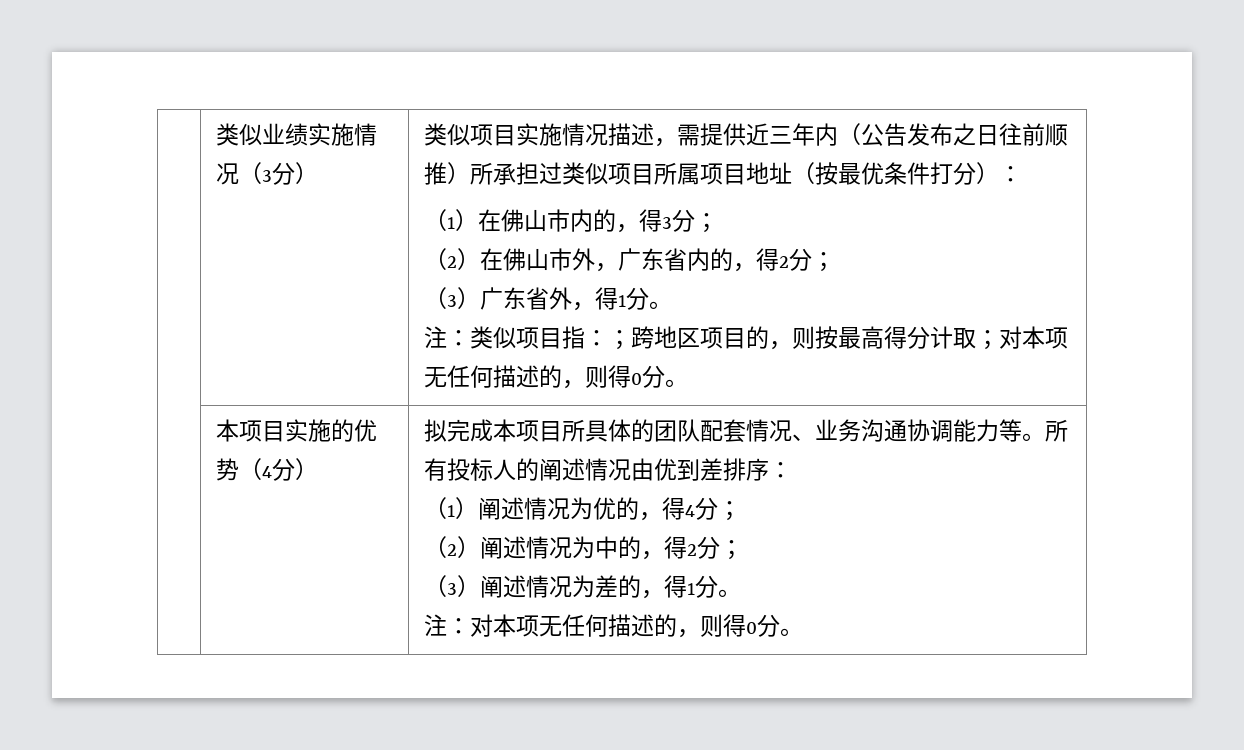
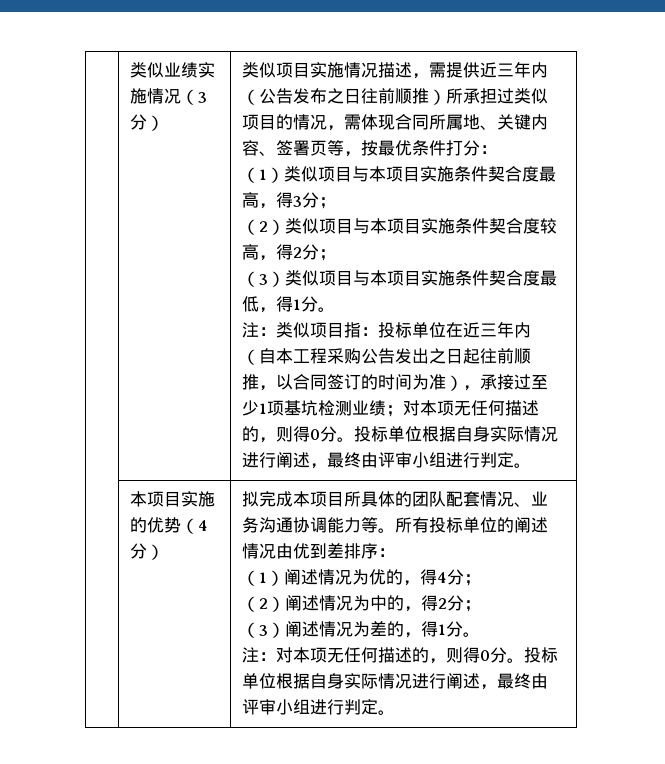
- 类似项目实施情况描述，需提供近三年内（公告发布之日往前顺推）所承担过类似项目所属项目地址（按最优条件打分）：
- （1）在佛山市内的，得3分；
+ 类似项目实施情况描述，需提供近三年内（公告发布之日往前顺推）所承担过类似项目的情况，需体现合同所属地、关键内容、签署页等，按最优条件打分：
+ （1）类似项目与本项目实施条件契合度最高，得3分；
- （2）在佛山市外，广东省内的，得2分；
- （3）广东省外，得1分。
+ （2）类似项目与本项目实施条件契合度较高，得2分；
+ （3）类似项目与本项目实施条件契合度最低，得1分。
- 注：类似项目指：；跨地区项目的，则按最高得分计取；对本项无任何描述的，则得0分。
+ 注：类似项目指：投标单位在近三年内（自本工程采购公告发出之日起往前顺推，以合同签订的时间为准），承接过至少1项基坑检测业绩；对本项无任何描述的，则得0分。投标单位根据自身实际情况进行阐述，最终由评审小组进行判定。
- 所有投标人的阐述情况由优到差排序：
+ 所有投标单位的阐述情况由优到差排序：
- 注：对本项无任何描述的，则得0分。
+ 注：对本项无任何描述的，则得0分。投标单位根据自身实际情况进行阐述，最终由评审小组进行判定。

